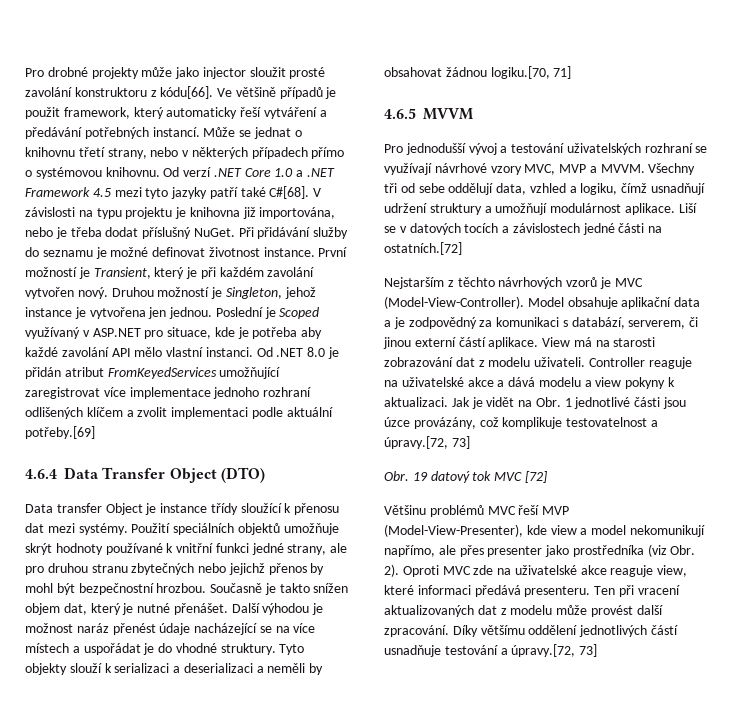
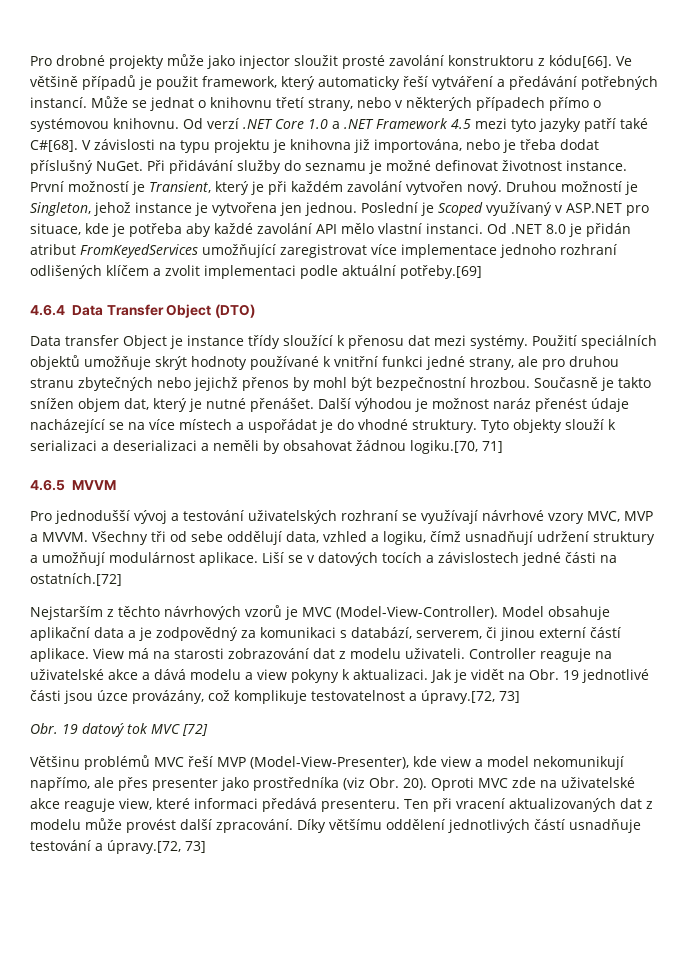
- Jak je vidět na Obr. 1 jednotlivé části jsou úzce provázány, což komplikuje testovatelnost a úpravy.[72, 73]
+ Jak je vidět na Obr. 19 jednotlivé části jsou úzce provázány, což komplikuje testovatelnost a úpravy.[72, 73]
- Většinu problémů MVC řeší MVP (Model-View-Presenter), kde view a model nekomunikují napřímo, ale přes presenter jako prostředníka (viz Obr. 2).
+ Většinu problémů MVC řeší MVP (Model-View-Presenter), kde view a model nekomunikují napřímo, ale přes presenter jako prostředníka (viz Obr. 20).

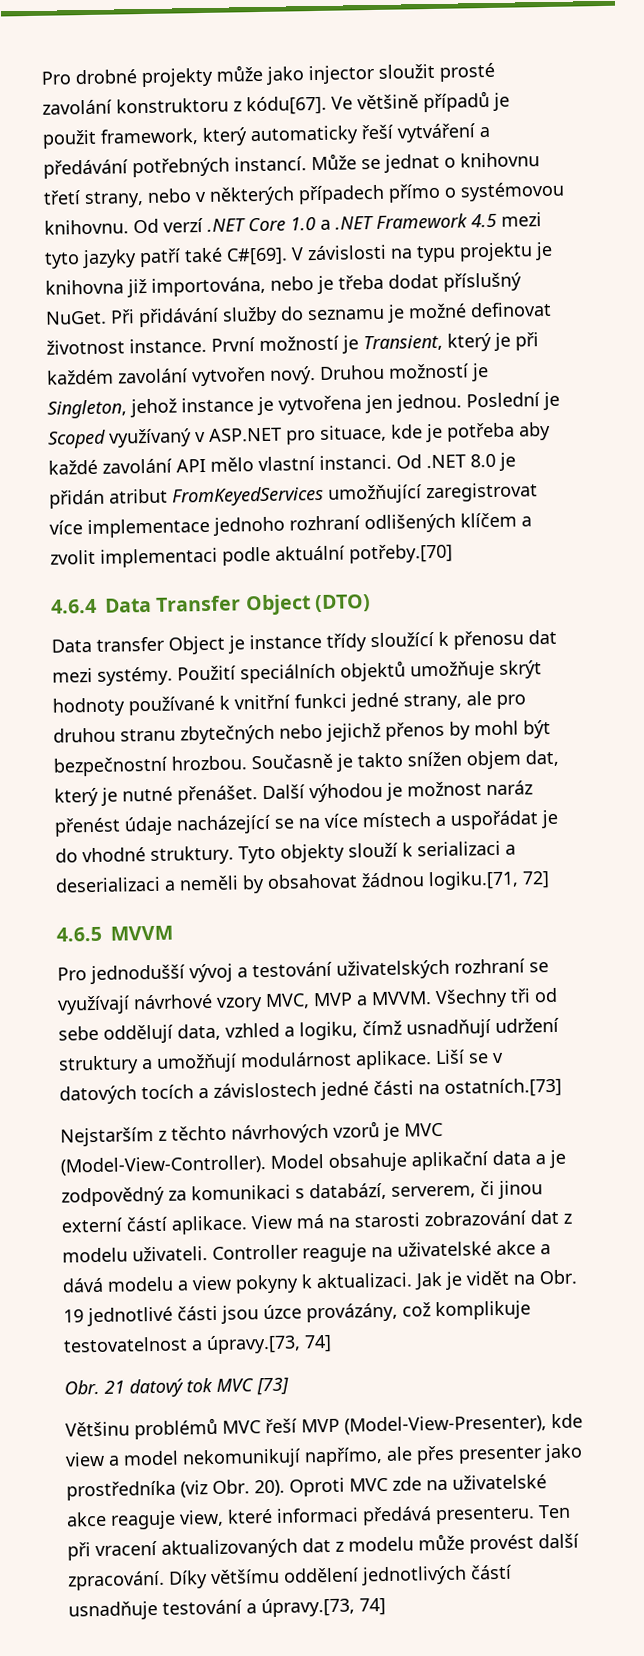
- Pro drobné projekty může jako injector sloužit prosté zavolání konstruktoru z kódu[66].
+ Pro drobné projekty může jako injector sloužit prosté zavolání konstruktoru z kódu[67].
- Od verzí .NET Core 1.0 a .NET Framework 4.5 mezi tyto jazyky patří také C#[68].
+ Od verzí .NET Core 1.0 a .NET Framework 4.5 mezi tyto jazyky patří také C#[69].
- Od .NET 8.0 je přidán atribut FromKeyedServices umožňující zaregistrovat více implementace jednoho rozhraní odlišených klíčem a zvolit implementaci podle aktuální potřeby.[69]
+ Od .NET 8.0 je přidán atribut FromKeyedServices umožňující zaregistrovat více implementace jednoho rozhraní odlišených klíčem a zvolit implementaci podle aktuální potřeby.[70]
- Tyto objekty slouží k serializaci a deserializaci a neměli by obsahovat žádnou logiku.[70, 71]
+ Tyto objekty slouží k serializaci a deserializaci a neměli by obsahovat žádnou logiku.[71, 72]
- Liší se v datových tocích a závislostech jedné části na ostatních.[72]
+ Liší se v datových tocích a závislostech jedné části na ostatních.[73]
- Jak je vidět na Obr. 19 jednotlivé části jsou úzce provázány, což komplikuje testovatelnost a úpravy.[72, 73]
- Obr. 19 datový tok MVC [72]
+ Jak je vidět na Obr. 19 jednotlivé části jsou úzce provázány, což komplikuje testovatelnost a úpravy.[73, 74]
+ Obr. 21 datový tok MVC [73]
- Díky většímu oddělení jednotlivých částí usnadňuje testování a úpravy.[72, 73]
+ Díky většímu oddělení jednotlivých částí usnadňuje testování a úpravy.[73, 74]

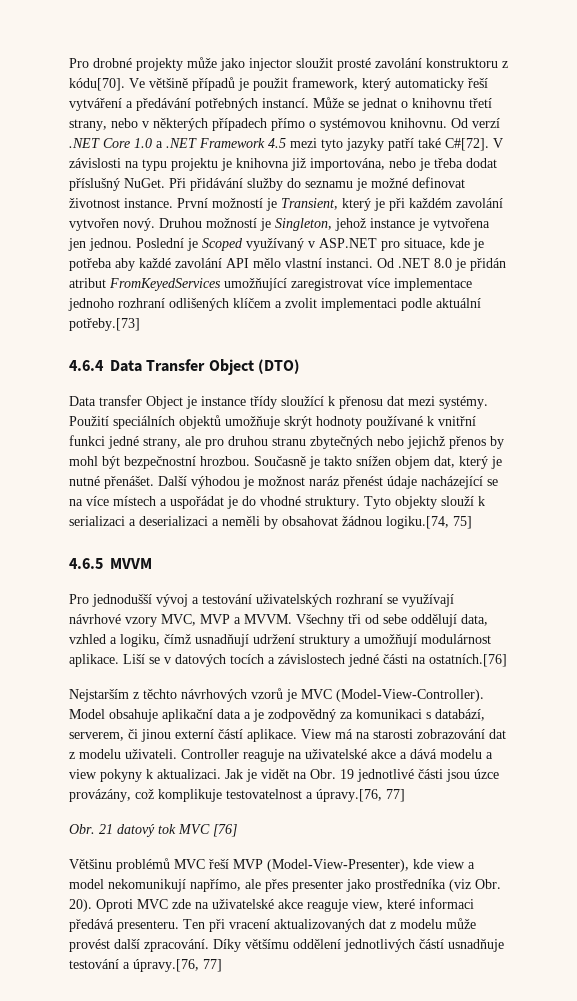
- Pro drobné projekty může jako injector sloužit prosté zavolání konstruktoru z kódu[67].
+ Pro drobné projekty může jako injector sloužit prosté zavolání konstruktoru z kódu[70].
- Od verzí .NET Core 1.0 a .NET Framework 4.5 mezi tyto jazyky patří také C#[69].
+ Od verzí .NET Core 1.0 a .NET Framework 4.5 mezi tyto jazyky patří také C#[72].
- Od .NET 8.0 je přidán atribut FromKeyedServices umožňující zaregistrovat více implementace jednoho rozhraní odlišených klíčem a zvolit implementaci podle aktuální potřeby.[70]
+ Od .NET 8.0 je přidán atribut FromKeyedServices umožňující zaregistrovat více implementace jednoho rozhraní odlišených klíčem a zvolit implementaci podle aktuální potřeby.[73]
- Tyto objekty slouží k serializaci a deserializaci a neměli by obsahovat žádnou logiku.[71, 72]
+ Tyto objekty slouží k serializaci a deserializaci a neměli by obsahovat žádnou logiku.[74, 75]
- Liší se v datových tocích a závislostech jedné části na ostatních.[73]
+ Liší se v datových tocích a závislostech jedné části na ostatních.[76]
- Jak je vidět na Obr. 19 jednotlivé části jsou úzce provázány, což komplikuje testovatelnost a úpravy.[73, 74]
+ Jak je vidět na Obr. 19 jednotlivé části jsou úzce provázány, což komplikuje testovatelnost a úpravy.[76, 77]
- Obr. 21 datový tok MVC [73]
+ Obr. 21 datový tok MVC [76]
- Díky většímu oddělení jednotlivých částí usnadňuje testování a úpravy.[73, 74]
+ Díky většímu oddělení jednotlivých částí usnadňuje testování a úpravy.[76, 77]

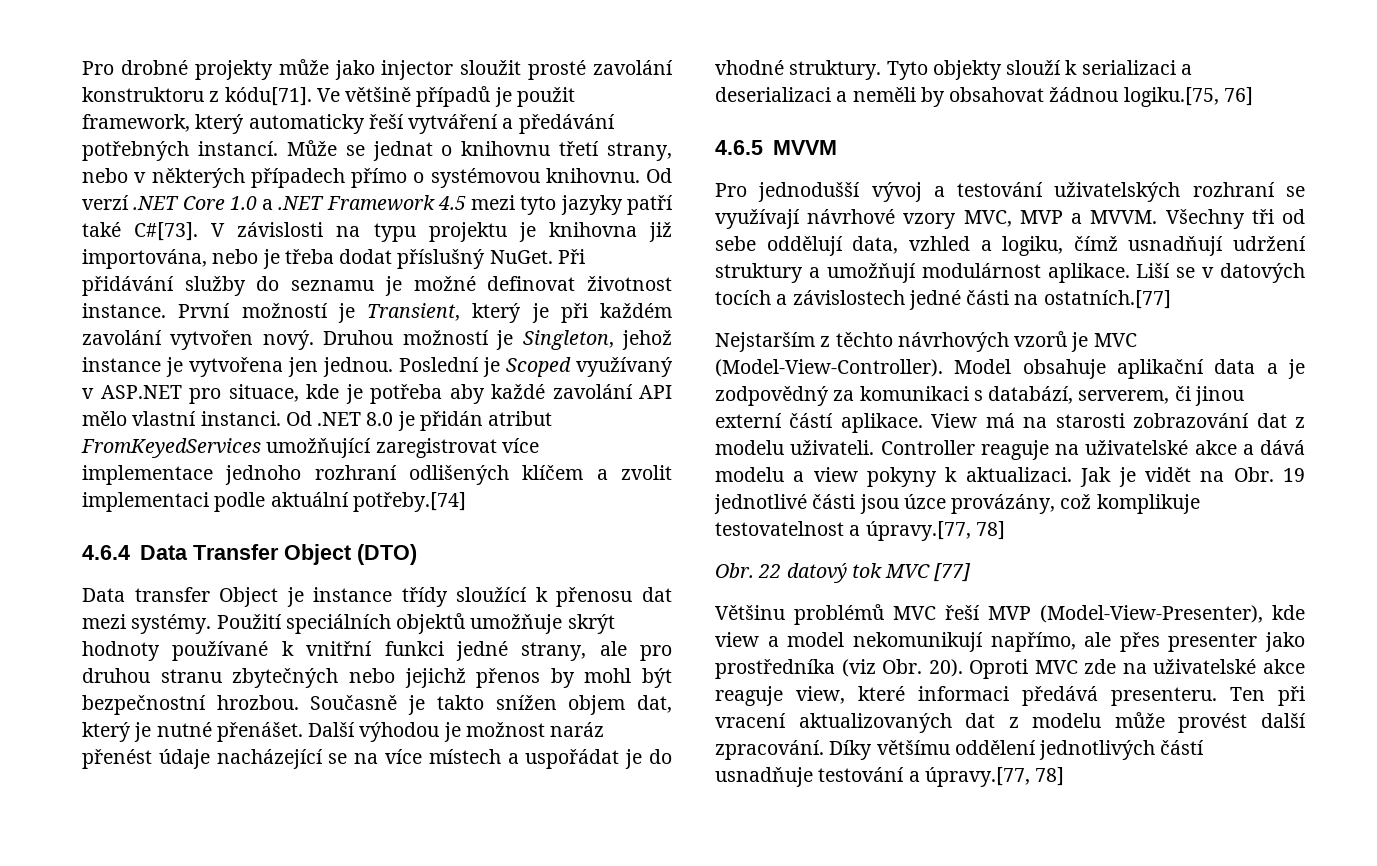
- Pro drobné projekty může jako injector sloužit prosté zavolání konstruktoru z kódu[70].
+ Pro drobné projekty může jako injector sloužit prosté zavolání konstruktoru z kódu[71].
- Od verzí .NET Core 1.0 a .NET Framework 4.5 mezi tyto jazyky patří také C#[72].
+ Od verzí .NET Core 1.0 a .NET Framework 4.5 mezi tyto jazyky patří také C#[73].
- Od .NET 8.0 je přidán atribut FromKeyedServices umožňující zaregistrovat více implementace jednoho rozhraní odlišených klíčem a zvolit implementaci podle aktuální potřeby.[73]
+ Od .NET 8.0 je přidán atribut FromKeyedServices umožňující zaregistrovat více implementace jednoho rozhraní odlišených klíčem a zvolit implementaci podle aktuální potřeby.[74]
- Tyto objekty slouží k serializaci a deserializaci a neměli by obsahovat žádnou logiku.[74, 75]
+ Tyto objekty slouží k serializaci a deserializaci a neměli by obsahovat žádnou logiku.[75, 76]
- Liší se v datových tocích a závislostech jedné části na ostatních.[76]
+ Liší se v datových tocích a závislostech jedné části na ostatních.[77]
- Jak je vidět na Obr. 19 jednotlivé části jsou úzce provázány, což komplikuje testovatelnost a úpravy.[76, 77]
- Obr. 21 datový tok MVC [76]
+ Jak je vidět na Obr. 19 jednotlivé části jsou úzce provázány, což komplikuje testovatelnost a úpravy.[77, 78]
+ Obr. 22 datový tok MVC [77]
- Díky většímu oddělení jednotlivých částí usnadňuje testování a úpravy.[76, 77]
+ Díky většímu oddělení jednotlivých částí usnadňuje testování a úpravy.[77, 78]

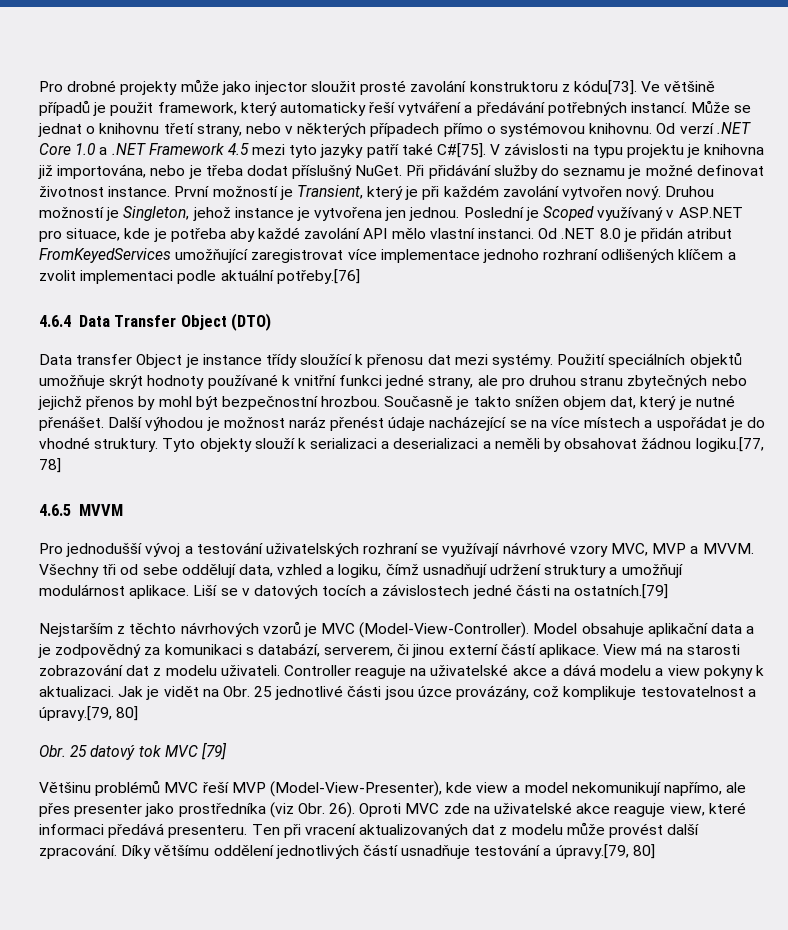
- Pro drobné projekty může jako injector sloužit prosté zavolání konstruktoru z kódu[71].
+ Pro drobné projekty může jako injector sloužit prosté zavolání konstruktoru z kódu[73].
- Od verzí .NET Core 1.0 a .NET Framework 4.5 mezi tyto jazyky patří také C#[73].
+ Od verzí .NET Core 1.0 a .NET Framework 4.5 mezi tyto jazyky patří také C#[75].
- Od .NET 8.0 je přidán atribut FromKeyedServices umožňující zaregistrovat více implementace jednoho rozhraní odlišených klíčem a zvolit implementaci podle aktuální potřeby.[74]
+ Od .NET 8.0 je přidán atribut FromKeyedServices umožňující zaregistrovat více implementace jednoho rozhraní odlišených klíčem a zvolit implementaci podle aktuální potřeby.[76]
- Tyto objekty slouží k serializaci a deserializaci a neměli by obsahovat žádnou logiku.[75, 76]
+ Tyto objekty slouží k serializaci a deserializaci a neměli by obsahovat žádnou logiku.[77, 78]
- Liší se v datových tocích a závislostech jedné části na ostatních.[77]
+ Liší se v datových tocích a závislostech jedné části na ostatních.[79]
- Jak je vidět na Obr. 19 jednotlivé části jsou úzce provázány, což komplikuje testovatelnost a úpravy.[77, 78]
- Obr. 22 datový tok MVC [77]
+ Jak je vidět na Obr. 25 jednotlivé části jsou úzce provázány, což komplikuje testovatelnost a úpravy.[79, 80]
+ Obr. 25 datový tok MVC [79]
- Většinu problémů MVC řeší MVP (Model-View-Presenter), kde view a model nekomunikují napřímo, ale přes presenter jako prostředníka (viz Obr. 20).
+ Většinu problémů MVC řeší MVP (Model-View-Presenter), kde view a model nekomunikují napřímo, ale přes presenter jako prostředníka (viz Obr. 26).
- Díky většímu oddělení jednotlivých částí usnadňuje testování a úpravy.[77, 78]
+ Díky většímu oddělení jednotlivých částí usnadňuje testování a úpravy.[79, 80]

